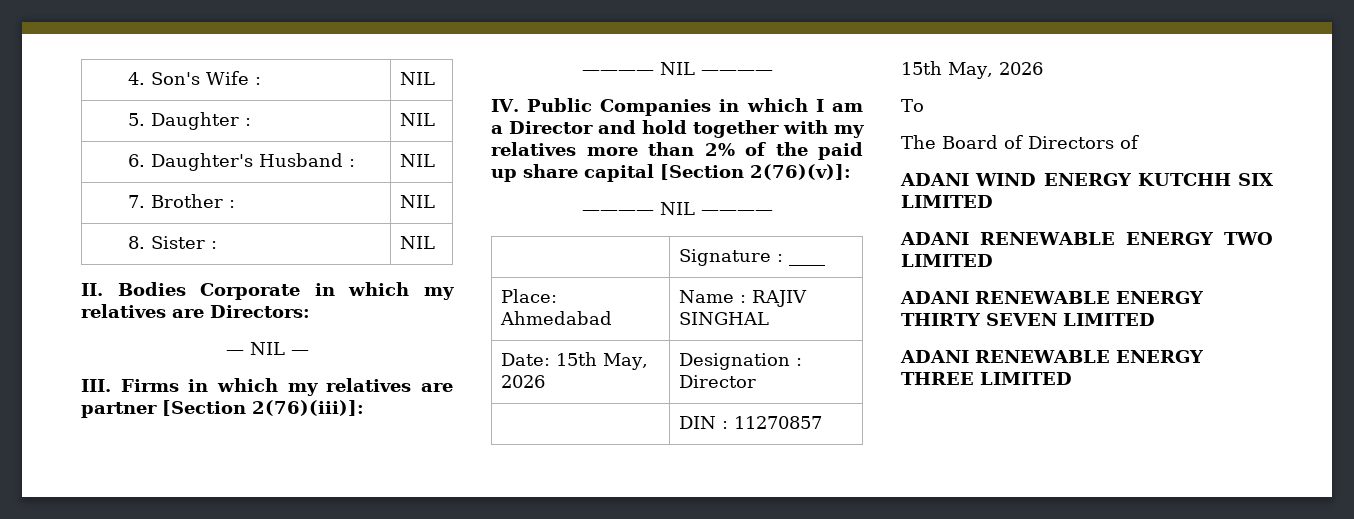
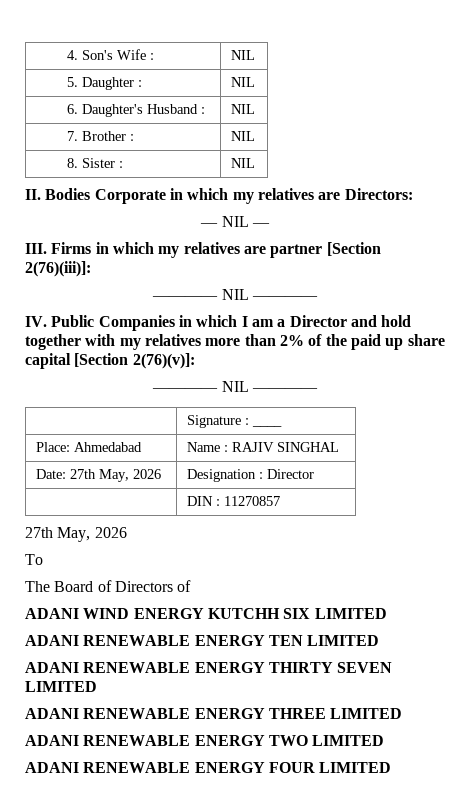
- Date: 15th May, 2026 | Designation : Director
+ Date: 27th May, 2026 | Designation : Director
  | DIN : 11270857
- 15th May, 2026
+ 27th May, 2026
- ADANI RENEWABLE ENERGY TWO LIMITED
+ ADANI RENEWABLE ENERGY TEN LIMITED
+ ADANI RENEWABLE ENERGY TWO LIMITED
+ ADANI RENEWABLE ENERGY FOUR LIMITED

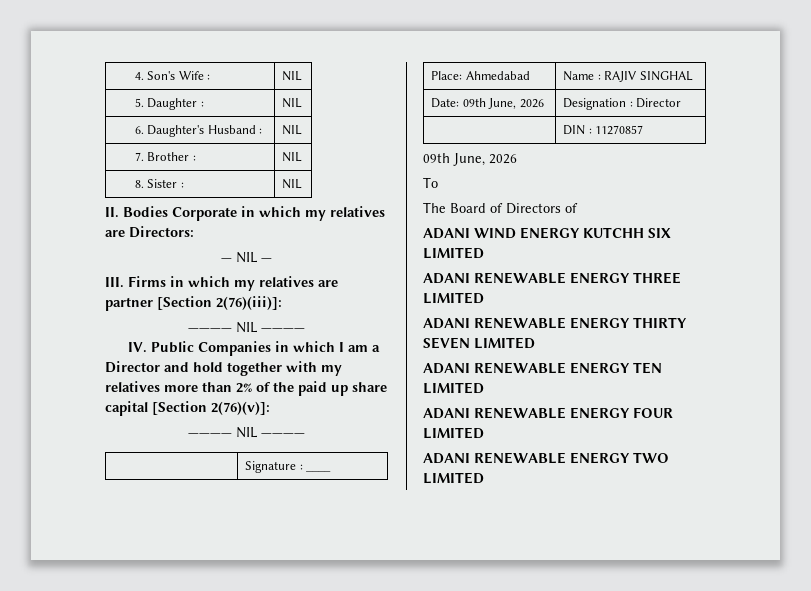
- Date: 27th May, 2026 | Designation : Director
+ Date: 09th June, 2026 | Designation : Director
  | DIN : 11270857
- 27th May, 2026
+ 09th June, 2026
- ADANI RENEWABLE ENERGY TEN LIMITED
+ ADANI RENEWABLE ENERGY THREE LIMITED
- ADANI RENEWABLE ENERGY THREE LIMITED
+ ADANI RENEWABLE ENERGY TEN LIMITED
+ ADANI RENEWABLE ENERGY FOUR LIMITED
- ADANI RENEWABLE ENERGY FOUR LIMITED

